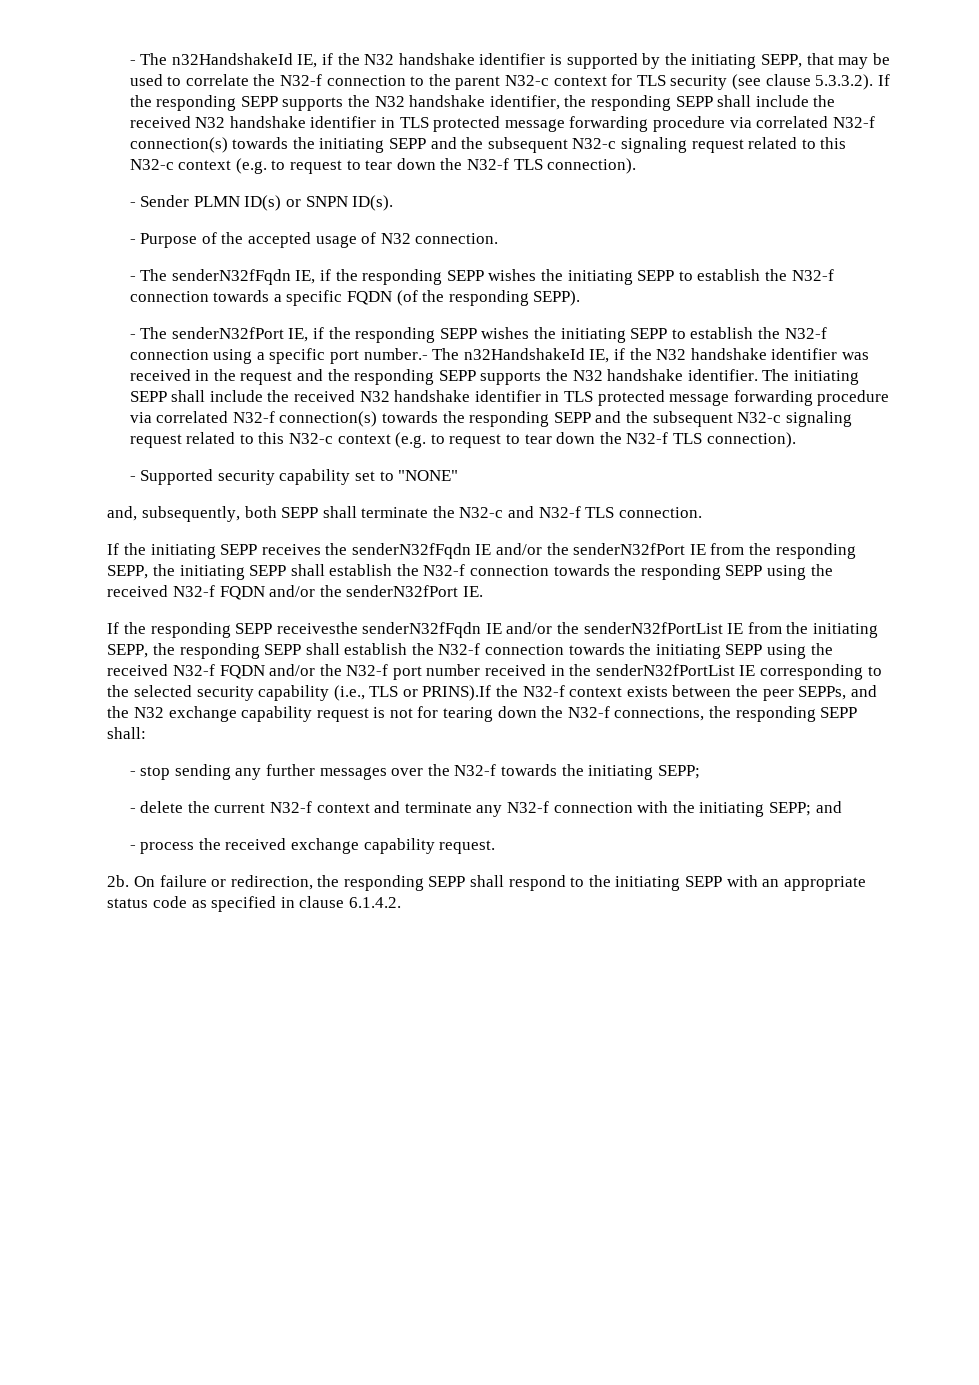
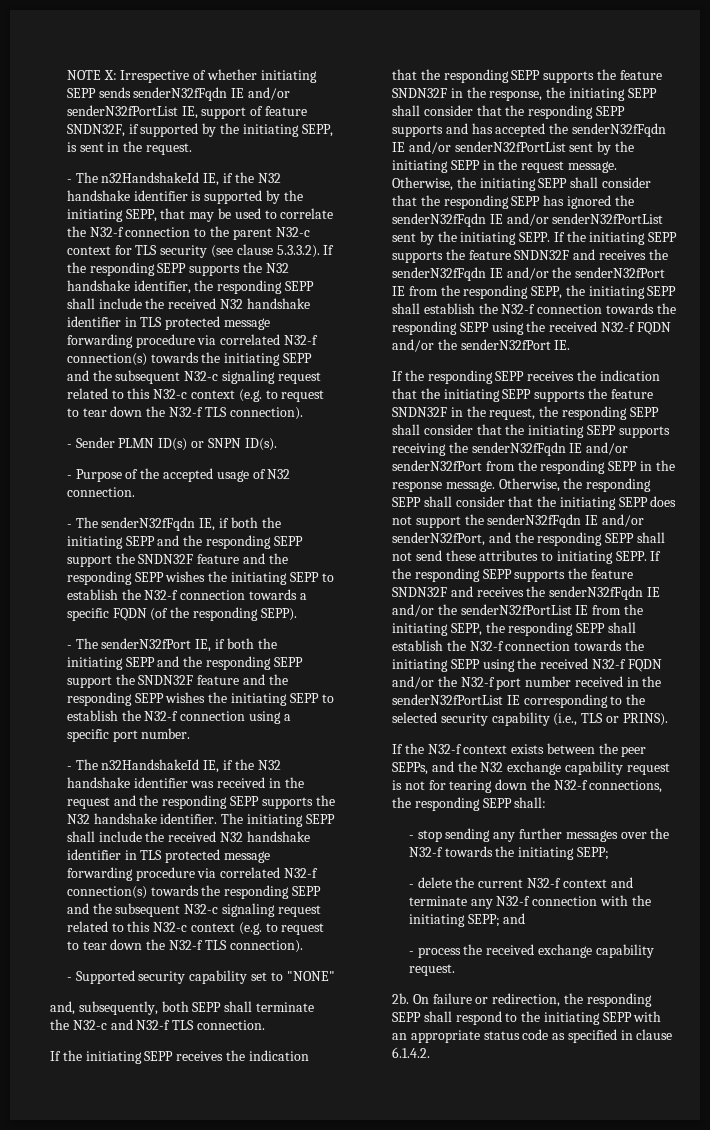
+ NOTE X: Irrespective of whether initiating SEPP sends senderN32fFqdn IE and/or senderN32fPortList IE, support of feature SNDN32F, if supported by the initiating SEPP, is sent in the request.
- - The senderN32fFqdn IE, if the responding SEPP wishes the initiating SEPP to establish the N32-f connection towards a specific FQDN (of the responding SEPP).
+ - The senderN32fFqdn IE, if both the initiating SEPP and the responding SEPP support the SNDN32F feature and the responding SEPP wishes the initiating SEPP to establish the N32-f connection towards a specific FQDN (of the responding SEPP).
- - The senderN32fPort IE, if the responding SEPP wishes the initiating SEPP to establish the N32-f connection using a specific port number.- The n32HandshakeId IE, if the N32 handshake identifier was received in the request and the responding SEPP supports the N32 handshake identifier.
+ - The senderN32fPort IE, if both the initiating SEPP and the responding SEPP support the SNDN32F feature and the responding SEPP wishes the initiating SEPP to establish the N32-f connection using a specific port number.
+ - The n32HandshakeId IE, if the N32 handshake identifier was received in the request and the responding SEPP supports the N32 handshake identifier.
- If the initiating SEPP receives the senderN32fFqdn IE and/or the senderN32fPort IE from the responding SEPP, the initiating SEPP shall establish the N32-f connection towards the responding SEPP using the received N32-f FQDN and/or the senderN32fPort IE.
+ If the initiating SEPP receives the indication that the responding SEPP supports the feature SNDN32F in the response, the initiating SEPP shall consider that the responding SEPP supports and has accepted the senderN32fFqdn IE and/or senderN32fPortList sent by the initiating SEPP in the request message. Otherwise, the initiating SEPP shall consider that the responding SEPP has ignored the senderN32fFqdn IE and/or senderN32fPortList sent by the initiating SEPP. If the initiating SEPP supports the feature SNDN32F and receives the senderN32fFqdn IE and/or the senderN32fPort IE from the responding SEPP, the initiating SEPP shall establish the N32-f connection towards the responding SEPP using the received N32-f FQDN and/or the senderN32fPort IE.
- If the responding SEPP receivesthe senderN32fFqdn IE and/or the senderN32fPortList IE from the initiating SEPP, the responding SEPP shall establish the N32-f connection towards the initiating SEPP using the received N32-f FQDN and/or the N32-f port number received in the senderN32fPortList IE corresponding to the selected security capability (i.e., TLS or PRINS).If the N32-f context exists between the peer SEPPs, and the N32 exchange capability request is not for tearing down the N32-f connections, the responding SEPP shall:
+ If the responding SEPP receives the indication that the initiating SEPP supports the feature SNDN32F in the request, the responding SEPP shall consider that the initiating SEPP supports receiving the senderN32fFqdn IE and/or senderN32fPort from the responding SEPP in the response message. Otherwise, the responding SEPP shall consider that the initiating SEPP does not support the senderN32fFqdn IE and/or senderN32fPort, and the responding SEPP shall not send these attributes to initiating SEPP. If the responding SEPP supports the feature SNDN32F and receives the senderN32fFqdn IE and/or the senderN32fPortList IE from the initiating SEPP, the responding SEPP shall establish the N32-f connection towards the initiating SEPP using the received N32-f FQDN and/or the N32-f port number received in the senderN32fPortList IE corresponding to the selected security capability (i.e., TLS or PRINS).
+ If the N32-f context exists between the peer SEPPs, and the N32 exchange capability request is not for tearing down the N32-f connections, the responding SEPP shall:

